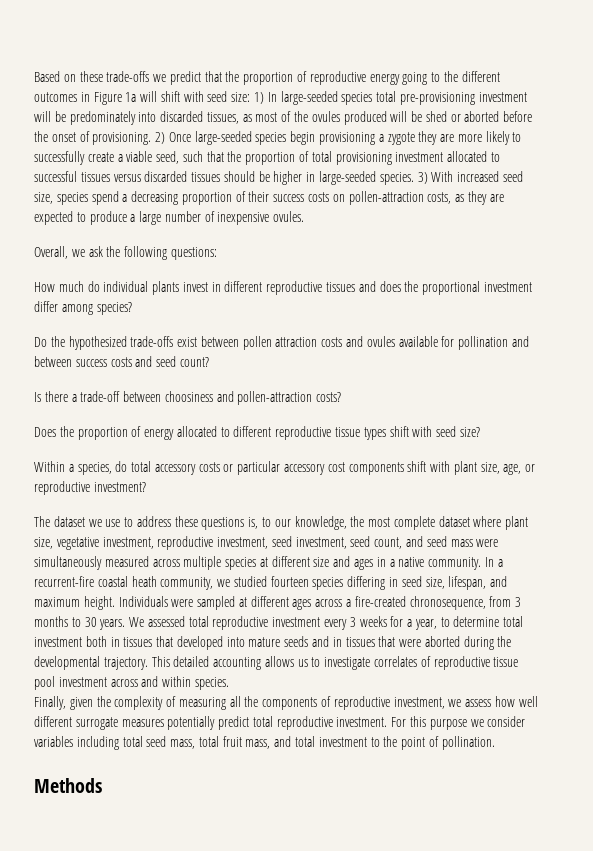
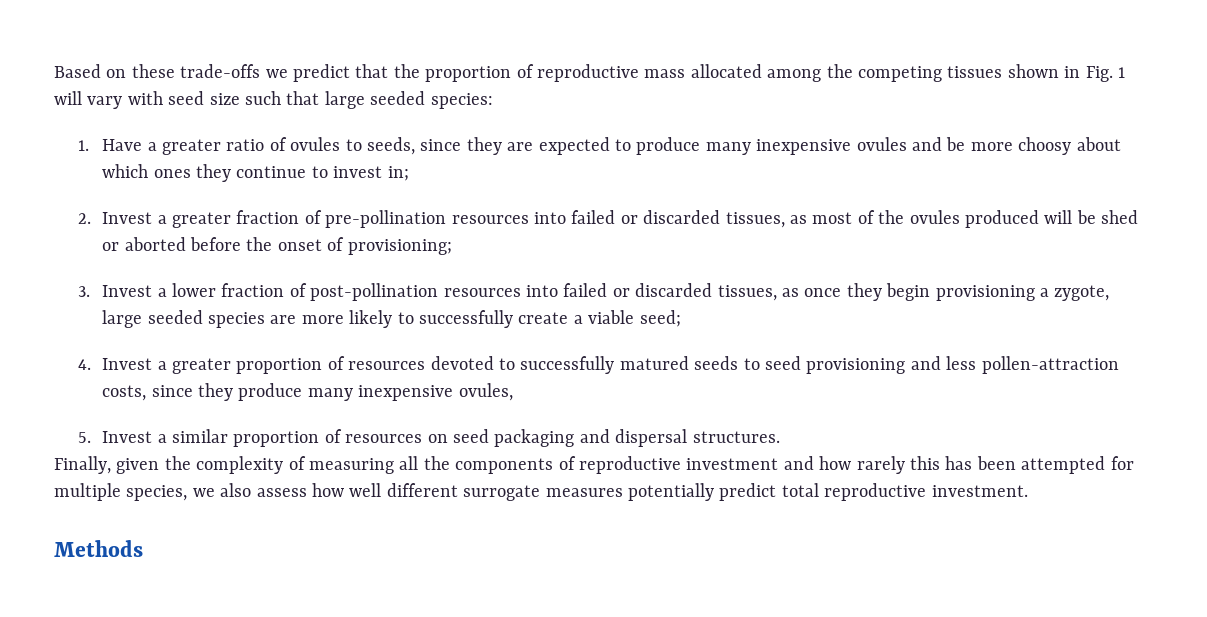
- Based on these trade-offs we predict that the proportion of reproductive energy going to the different outcomes in Figure 1a will shift with seed size: 1) In large-seeded species total pre-provisioning investment will be predominately into discarded tissues, as most of the ovules produced will be shed or aborted before the onset of provisioning. 2) Once large-seeded species begin provisioning a zygote they are more likely to successfully create a viable seed, such that the proportion of total provisioning investment allocated to successful tissues versus discarded tissues should be higher in large-seeded species. 3) With increased seed size, species spend a decreasing proportion of their success costs on pollen-attraction costs, as they are expected to produce a large number of inexpensive ovules.
- Overall, we ask the following questions:
- How much do individual plants invest in different reproductive tissues and does the proportional investment differ among species?
- Do the hypothesized trade-offs exist between pollen attraction costs and ovules available for pollination and between success costs and seed count?
- Is there a trade-off between choosiness and pollen-attraction costs?
- Does the proportion of energy allocated to different reproductive tissue types shift with seed size?
- Within a species, do total accessory costs or particular accessory cost components shift with plant size, age, or reproductive investment?
- The dataset we use to address these questions is, to our knowledge, the most complete dataset where plant size, vegetative investment, reproductive investment, seed investment, seed count, and seed mass were simultaneously measured across multiple species at different size and ages in a native community. In a recurrent-fire coastal heath community, we studied fourteen species differing in seed size, lifespan, and maximum height. Individuals were sampled at different ages across a fire-created chronosequence, from 3 months to 30 years. We assessed total reproductive investment every 3 weeks for a year, to determine total investment both in tissues that developed into mature seeds and in tissues that were aborted during the developmental trajectory. This detailed accounting allows us to investigate correlates of reproductive tissue pool investment across and within species.
+ Based on these trade-offs we predict that the proportion of reproductive mass allocated among the competing tissues shown in Fig. 1 will vary with seed size such that large seeded species:
+ 1. Have a greater ratio of ovules to seeds, since they are expected to produce many inexpensive ovules and be more choosy about which ones they continue to invest in;
+ 2. Invest a greater fraction of pre-pollination resources into failed or discarded tissues, as most of the ovules produced will be shed or aborted before the onset of provisioning;
+ 3. Invest a lower fraction of post-pollination resources into failed or discarded tissues, as once they begin provisioning a zygote, large seeded species are more likely to successfully create a viable seed;
+ 4. Invest a greater proportion of resources devoted to successfully matured seeds to seed provisioning and less pollen-attraction costs, since they produce many inexpensive ovules,
+ 5. Invest a similar proportion of resources on seed packaging and dispersal structures.
- Finally, given the complexity of measuring all the components of reproductive investment, we assess how well different surrogate measures potentially predict total reproductive investment. For this purpose we consider variables including total seed mass, total fruit mass, and total investment to the point of pollination.
+ Finally, given the complexity of measuring all the components of reproductive investment and how rarely this has been attempted for multiple species, we also assess how well different surrogate measures potentially predict total reproductive investment.

